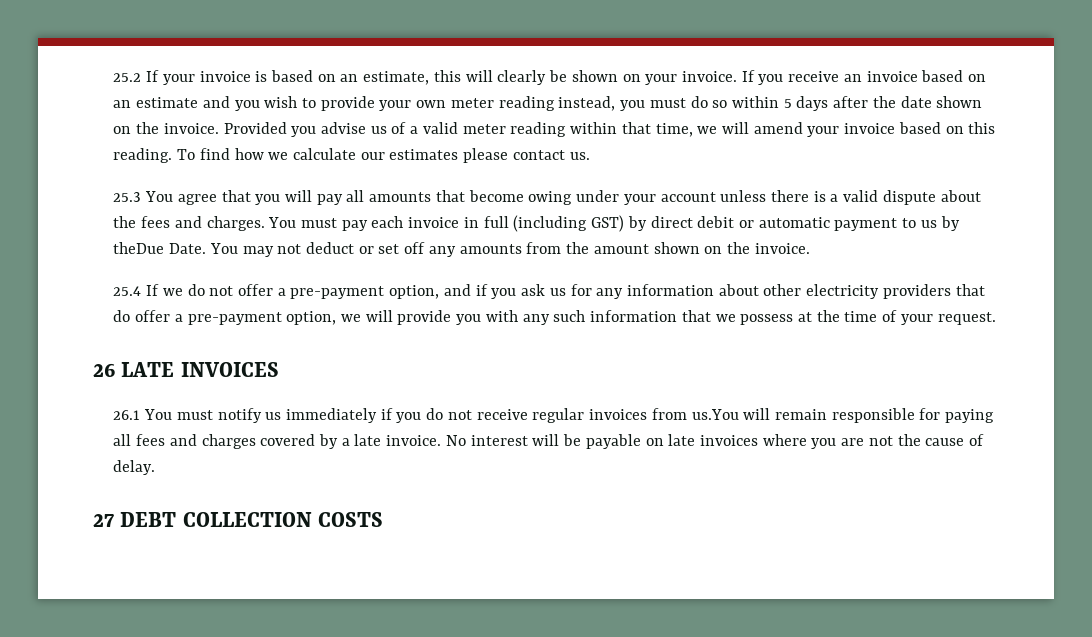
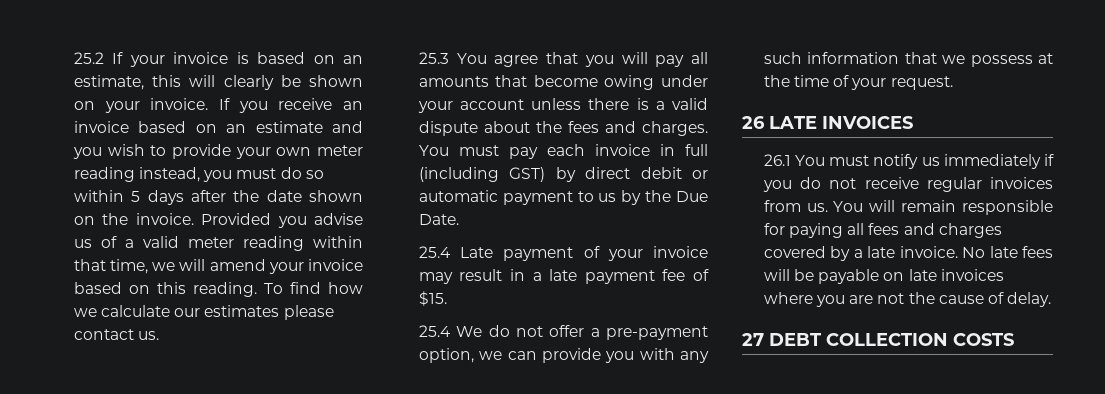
- You must pay each invoice in full (including GST) by direct debit or automatic payment to us by theDue Date. You may not deduct or set off any amounts from the amount shown on the invoice.
- 25.4 If we do not offer a pre-payment option, and if you ask us for any information about other electricity providers that do offer a pre-payment option, we will provide you with any such information that we possess at the time of your request.
+ You must pay each invoice in full (including GST) by direct debit or automatic payment to us by the Due Date.
+ 25.4 Late payment of your invoice may result in a late payment fee of $15.
+ 25.4 We do not offer a pre-payment option, we can provide you with any such information that we possess at the time of your request.
- 26.1 You must notify us immediately if you do not receive regular invoices from us.You will remain responsible for paying all fees and charges covered by a late invoice.
+ 26.1 You must notify us immediately if you do not receive regular invoices from us. You will remain responsible for paying all fees and charges covered by a late invoice.
- No interest will be payable on late invoices where you are not the cause of delay.
+ No late fees will be payable on late invoices where you are not the cause of delay.

